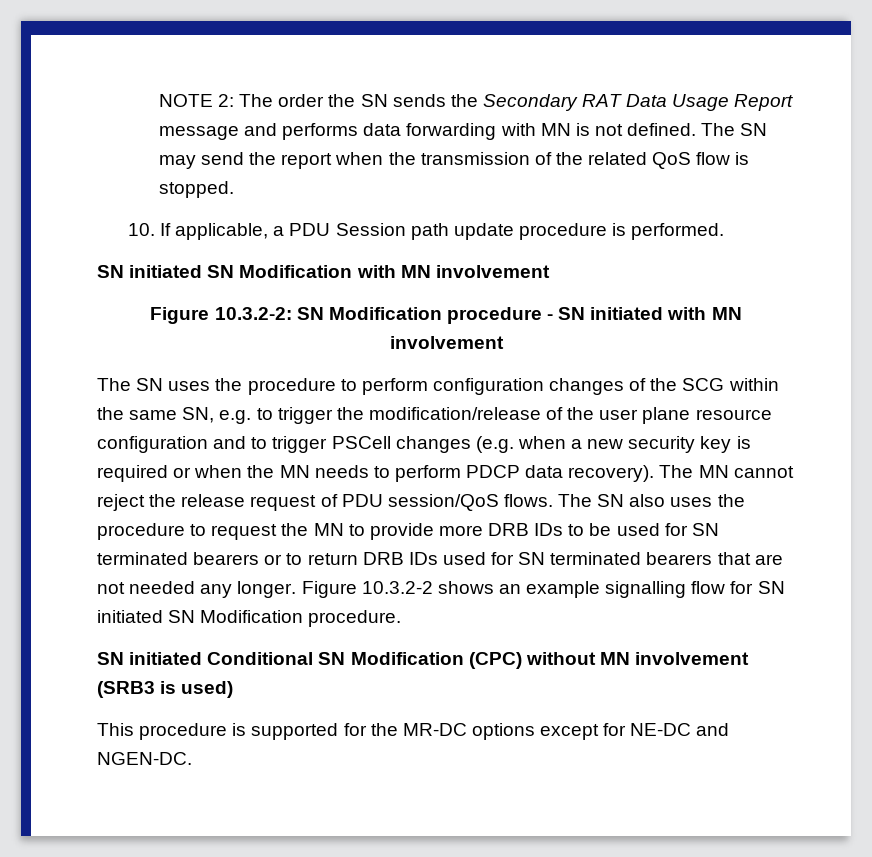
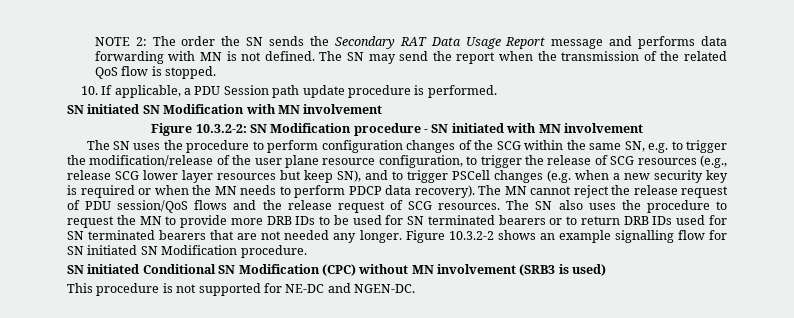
- The SN uses the procedure to perform configuration changes of the SCG within the same SN, e.g. to trigger the modification/release of the user plane resource configuration and to trigger PSCell changes (e.g. when a new security key is required or when the MN needs to perform PDCP data recovery).
+ The SN uses the procedure to perform configuration changes of the SCG within the same SN, e.g. to trigger the modification/release of the user plane resource configuration, to trigger the release of SCG resources (e.g., release SCG lower layer resources but keep SN), and to trigger PSCell changes (e.g. when a new security key is required or when the MN needs to perform PDCP data recovery).
- The MN cannot reject the release request of PDU session/QoS flows.
+ The MN cannot reject the release request of PDU session/QoS flows and the release request of SCG resources.
- This procedure is supported for the MR-DC options except for NE-DC and NGEN-DC.
+ This procedure is not supported for NE-DC and NGEN-DC.

